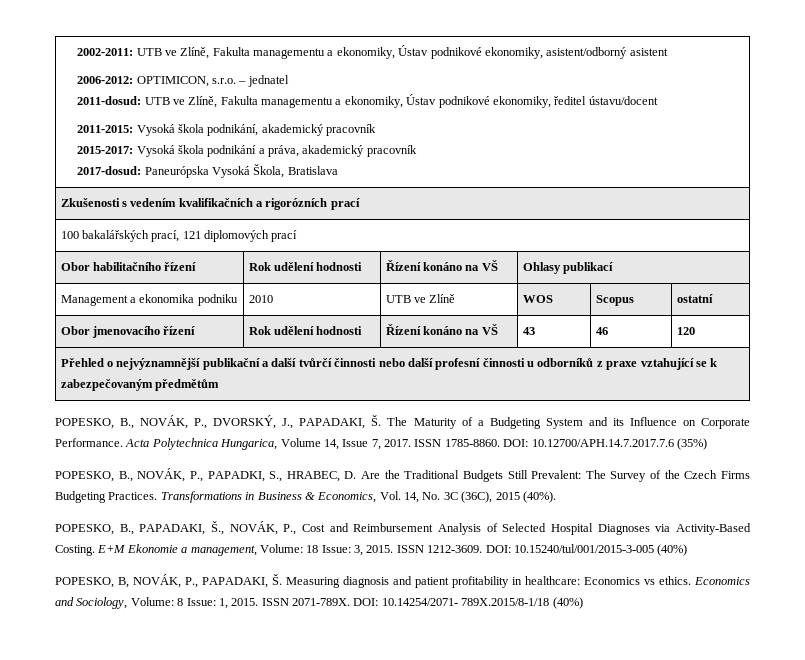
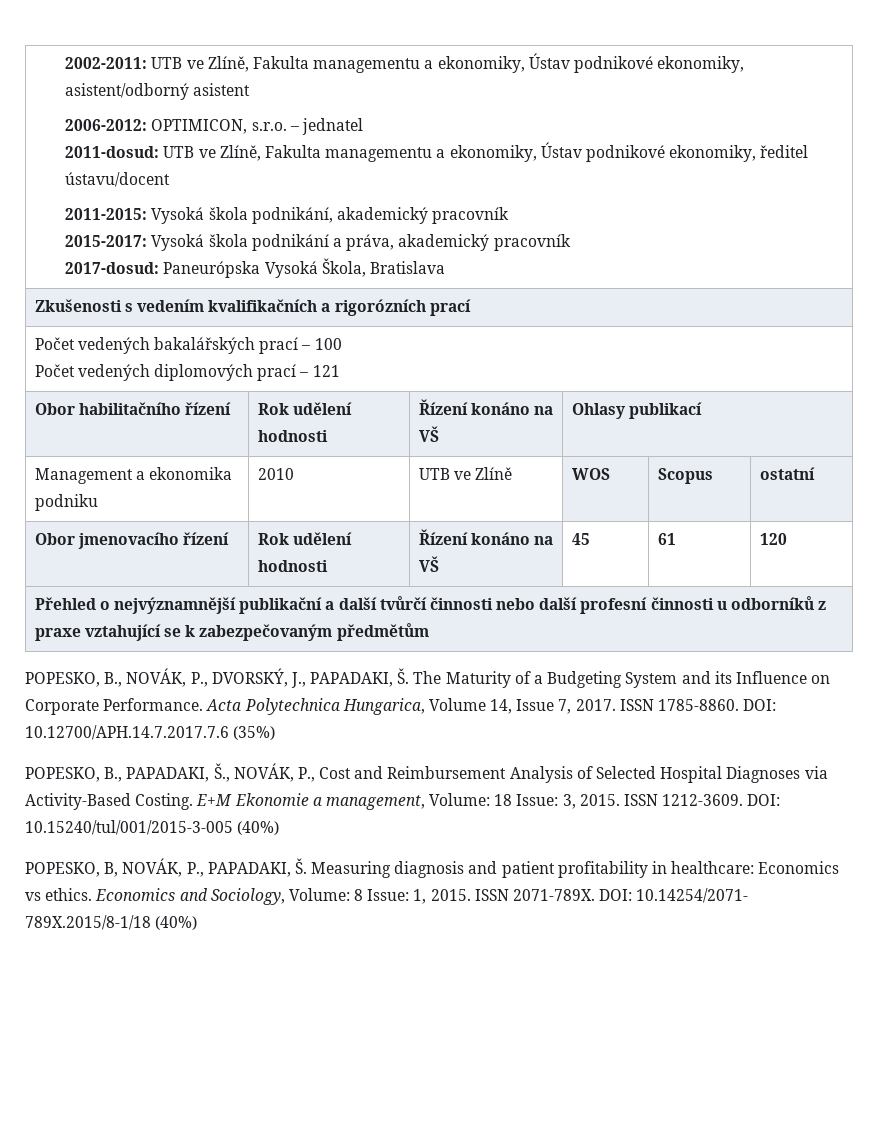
- 100 bakalářských prací, 121 diplomových prací
+ Počet vedených bakalářských prací – 100
+ Počet vedených diplomových prací – 121
- Obor jmenovacího řízení | Rok udělení hodnosti | Řízení konáno na VŠ | 43 | 46 | 120
+ Obor jmenovacího řízení | Rok udělení hodnosti | Řízení konáno na VŠ | 45 | 61 | 120
- POPESKO, B., NOVÁK, P., PAPADKI, S., HRABEC, D. Are the Traditional Budgets Still Prevalent: The Survey of the Czech Firms Budgeting Practices. Transformations in Business & Economics, Vol. 14, No. 3C (36C), 2015 (40%).

